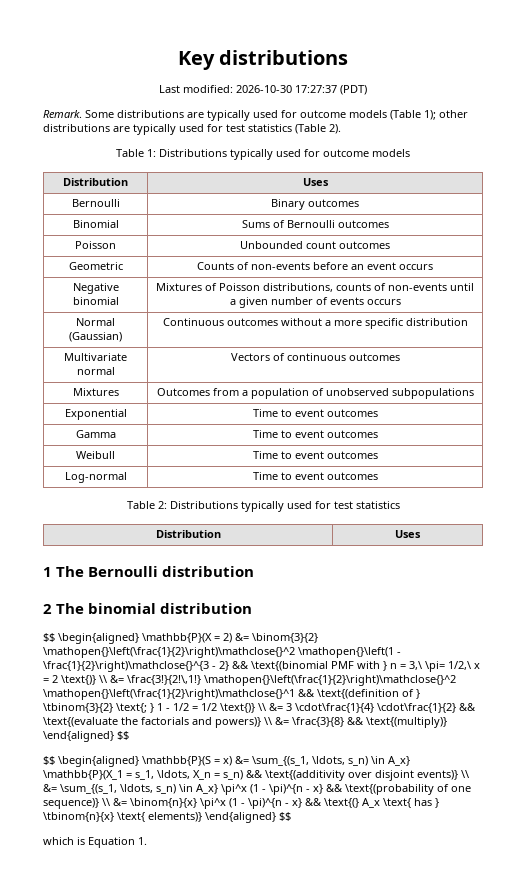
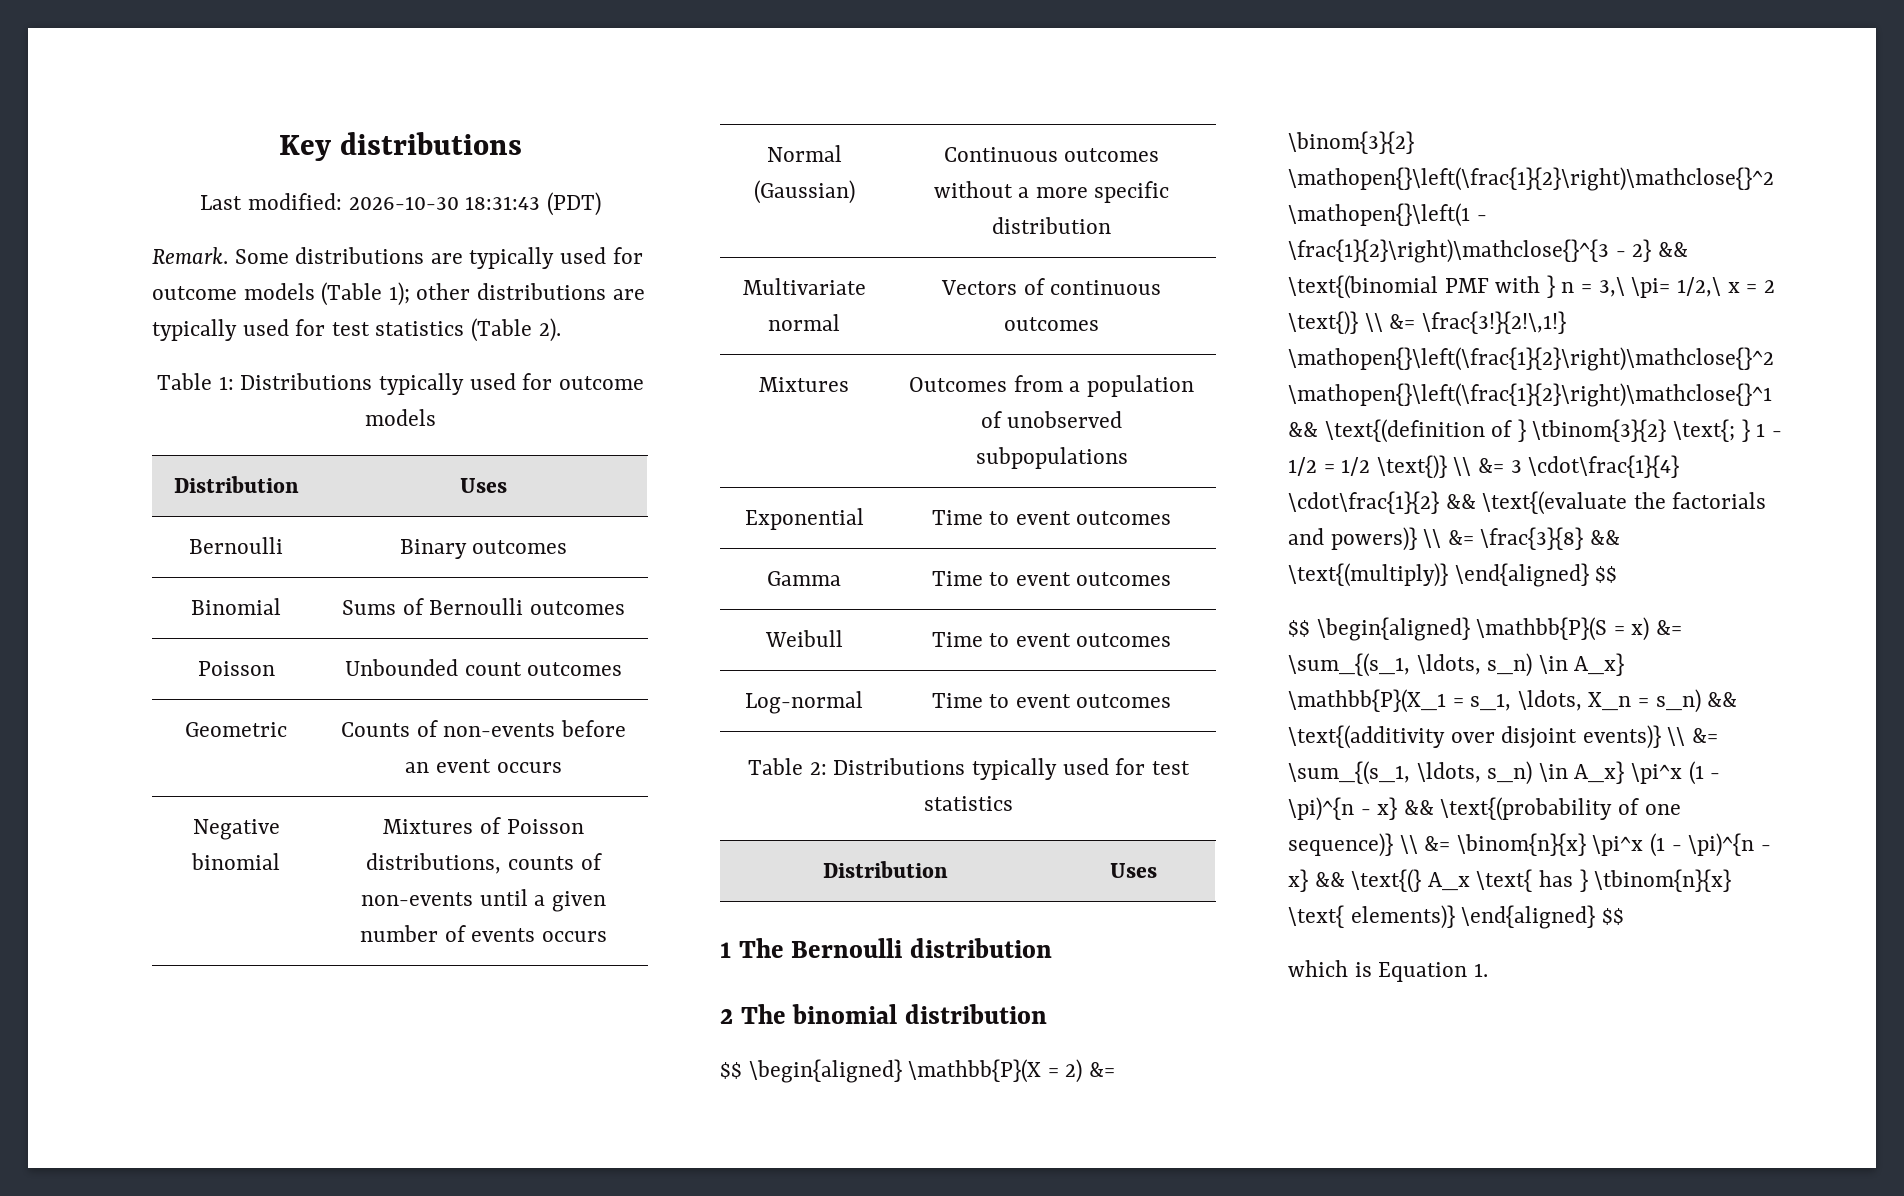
- Last modified: 2026-10-30 17:27:37 (PDT)
+ Last modified: 2026-10-30 18:31:43 (PDT)

